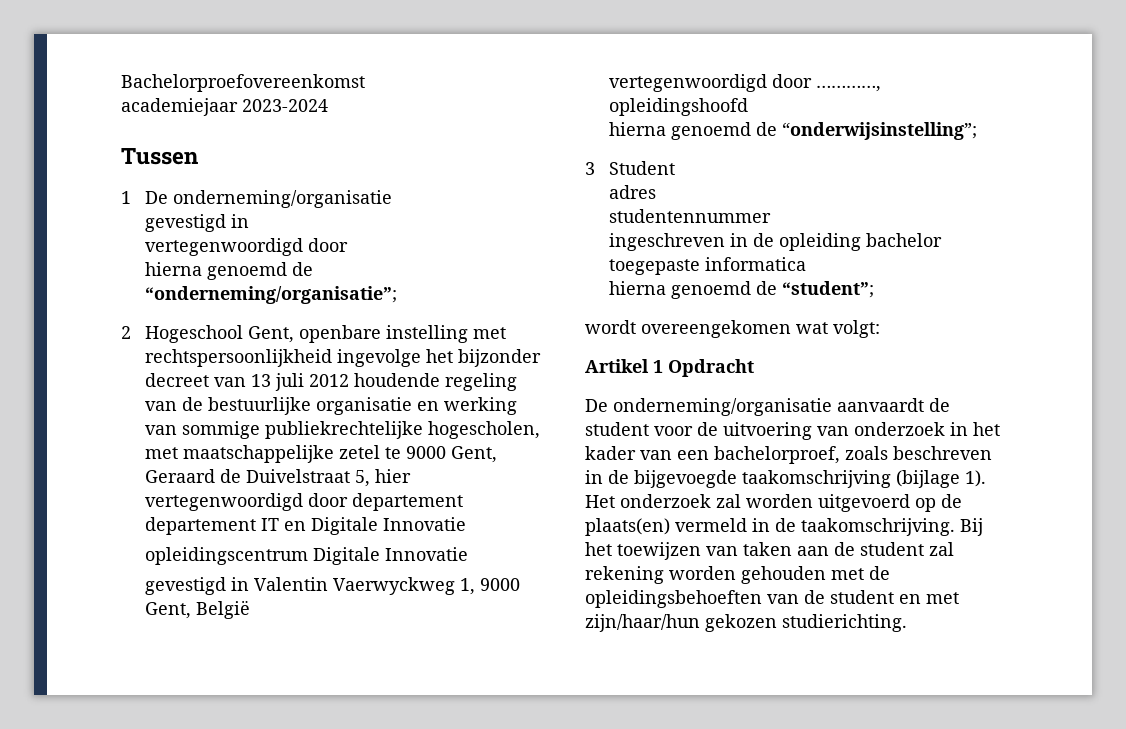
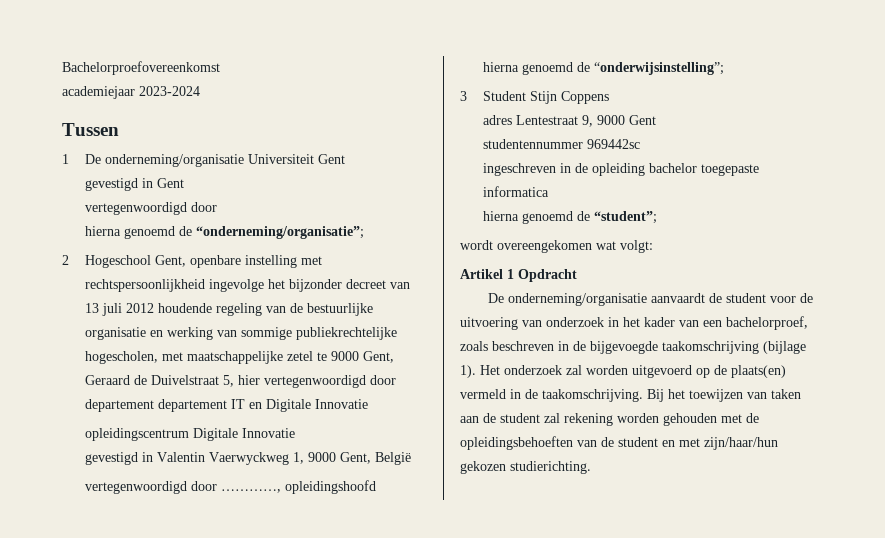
- 1 De onderneming/organisatie
- gevestigd in
+ 1 De onderneming/organisatie Universiteit Gent
+ gevestigd in Gent
- 3 Student
+ 3 Student Stijn Coppens
- adres
+ adres Lentestraat 9, 9000 Gent
- studentennummer
+ studentennummer 969442sc

